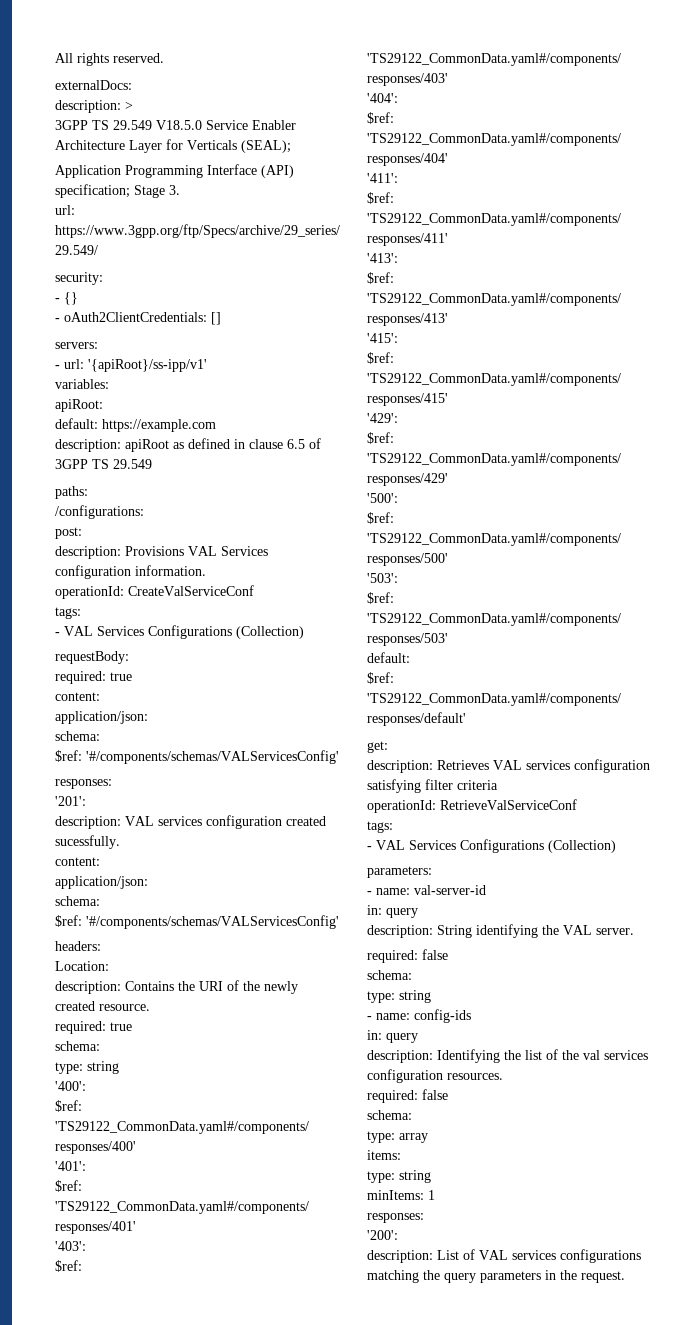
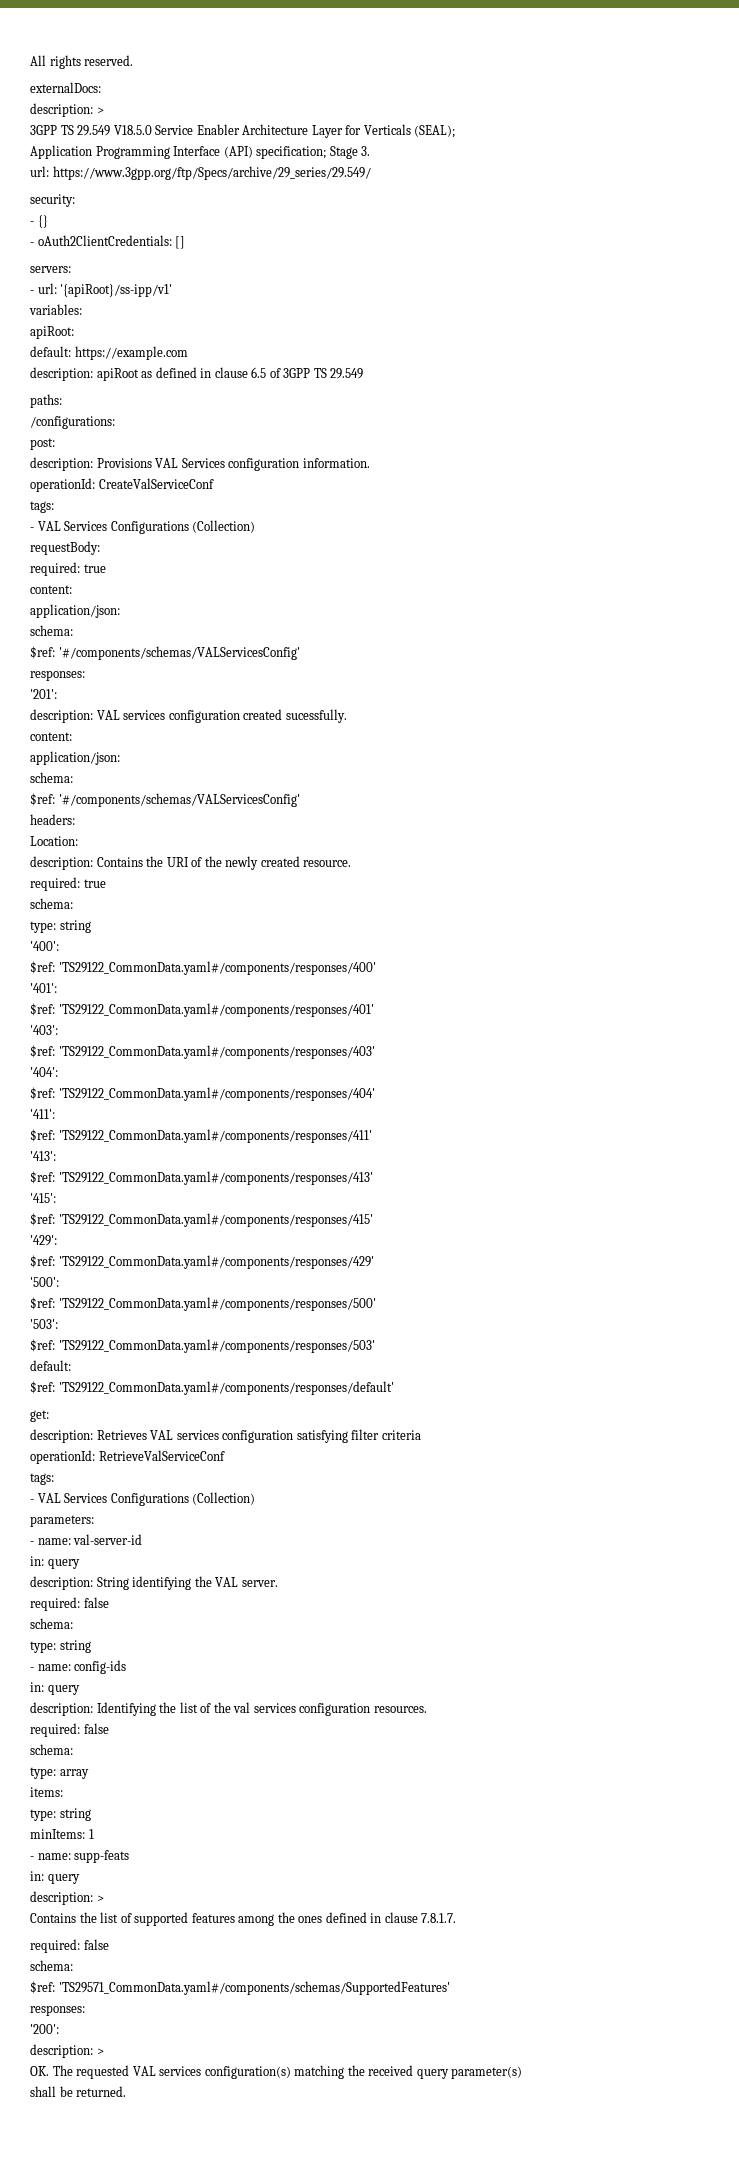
+ - name: supp-feats
+ in: query
+ description: >
+ Contains the list of supported features among the ones defined in clause 7.8.1.7.
+ required: false
+ schema:
+ $ref: 'TS29571_CommonData.yaml#/components/schemas/SupportedFeatures'
  '200':
- description: List of VAL services configurations matching the query parameters in the request.
+ description: >
+ OK. The requested VAL services configuration(s) matching the received query parameter(s)
+ shall be returned.

